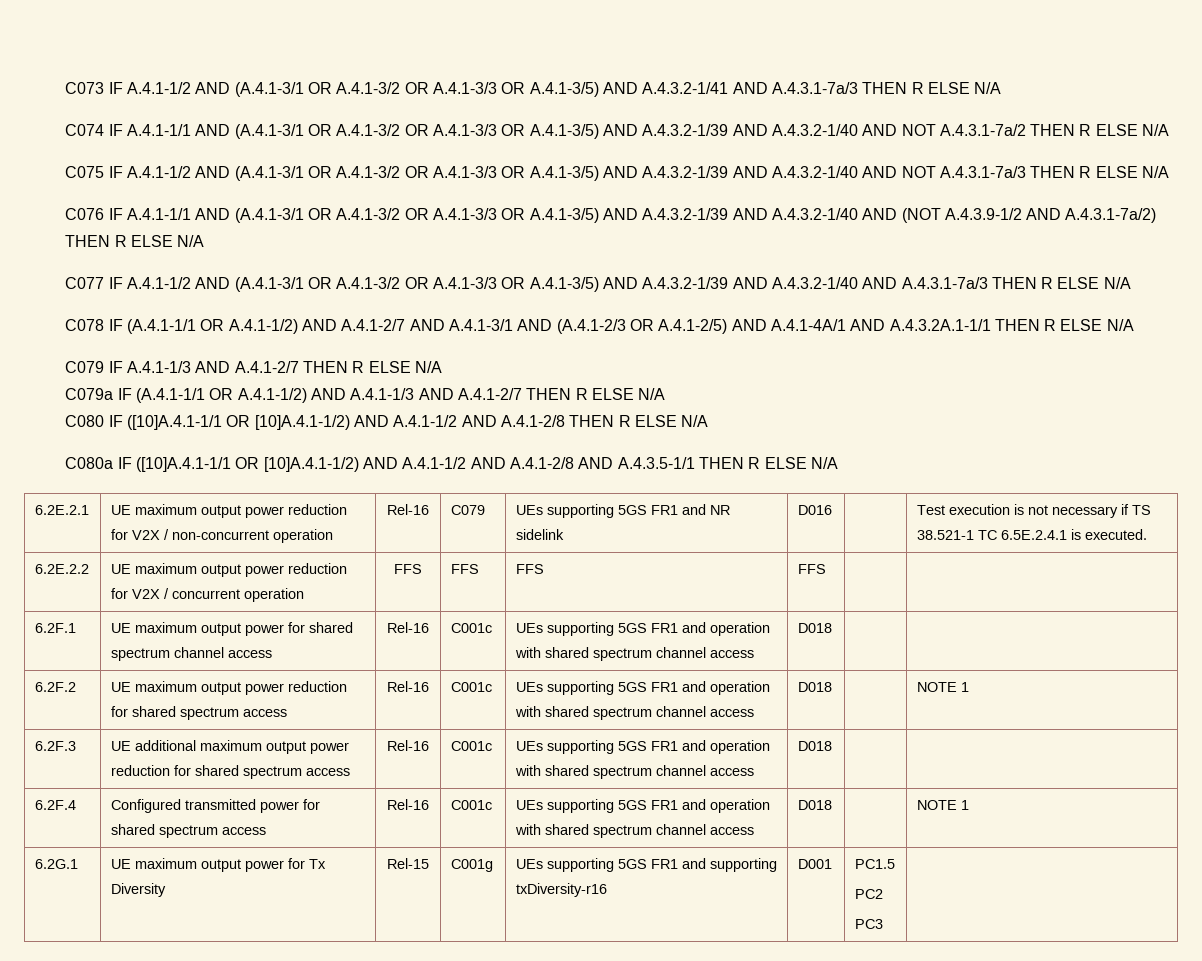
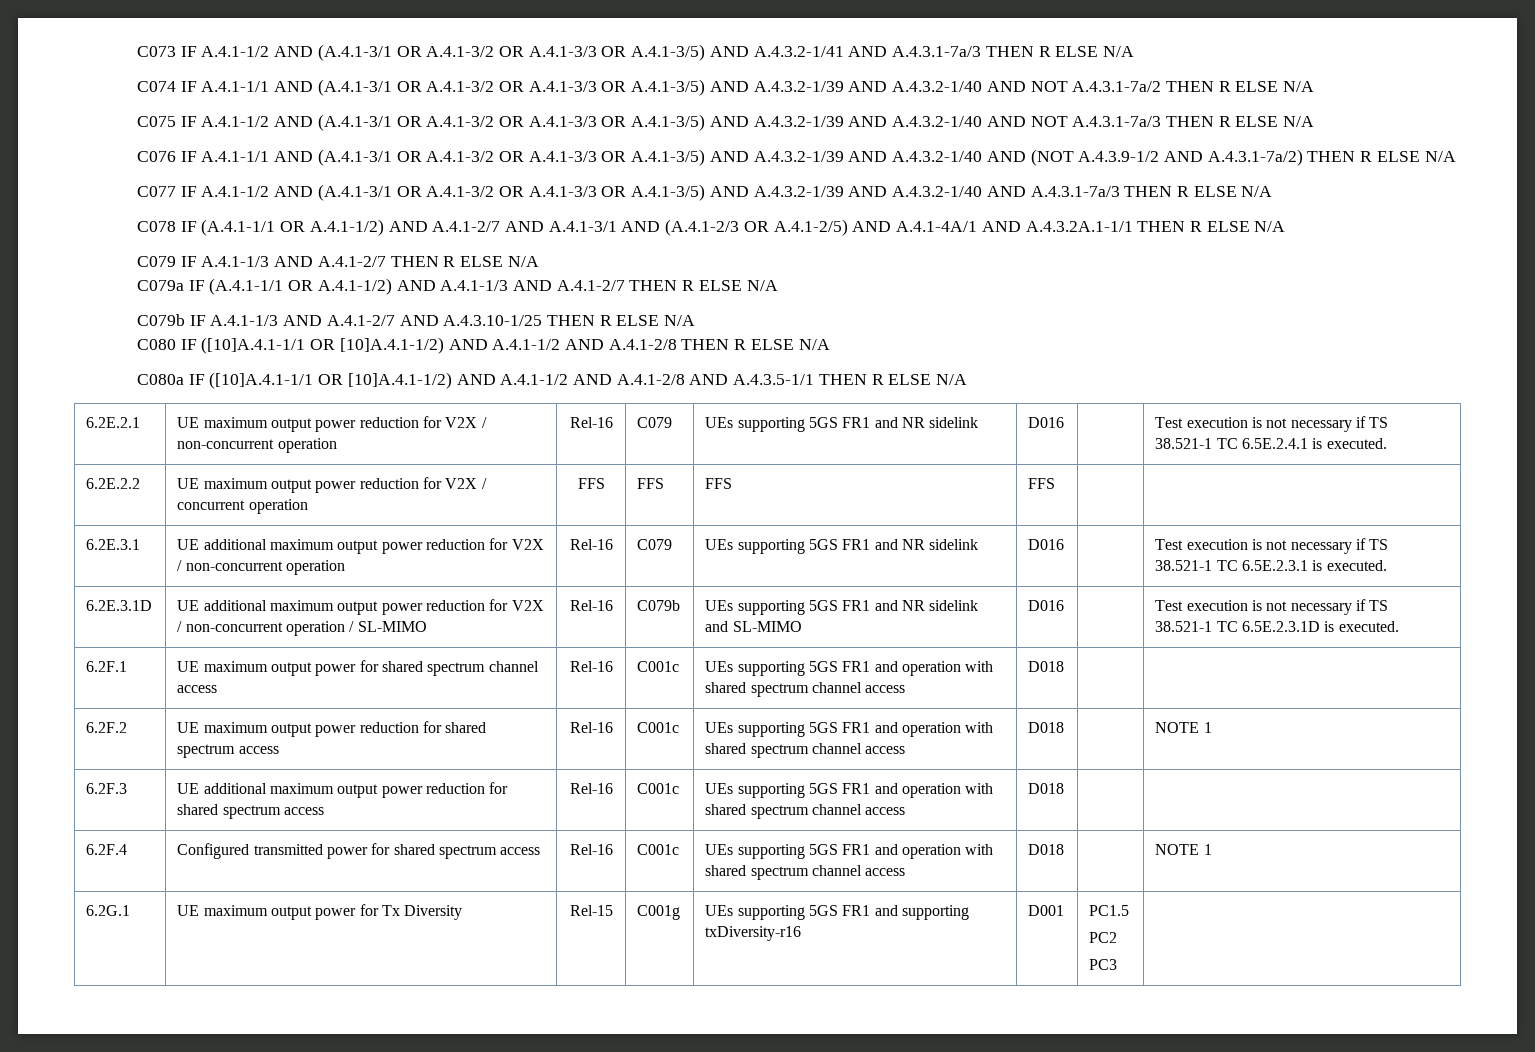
+ C079b IF A.4.1-1/3 AND A.4.1-2/7 AND A.4.3.10-1/25 THEN R ELSE N/A
+ 6.2E.3.1 | UE additional maximum output power reduction for V2X / non-concurrent operation | Rel-16 | C079 | UEs supporting 5GS FR1 and NR sidelink | D016 | | Test execution is not necessary if TS 38.521-1 TC 6.5E.2.3.1 is executed.
+ 6.2E.3.1D | UE additional maximum output power reduction for V2X / non-concurrent operation / SL-MIMO | Rel-16 | C079b | UEs supporting 5GS FR1 and NR sidelink and SL-MIMO | D016 | | Test execution is not necessary if TS 38.521-1 TC 6.5E.2.3.1D is executed.

